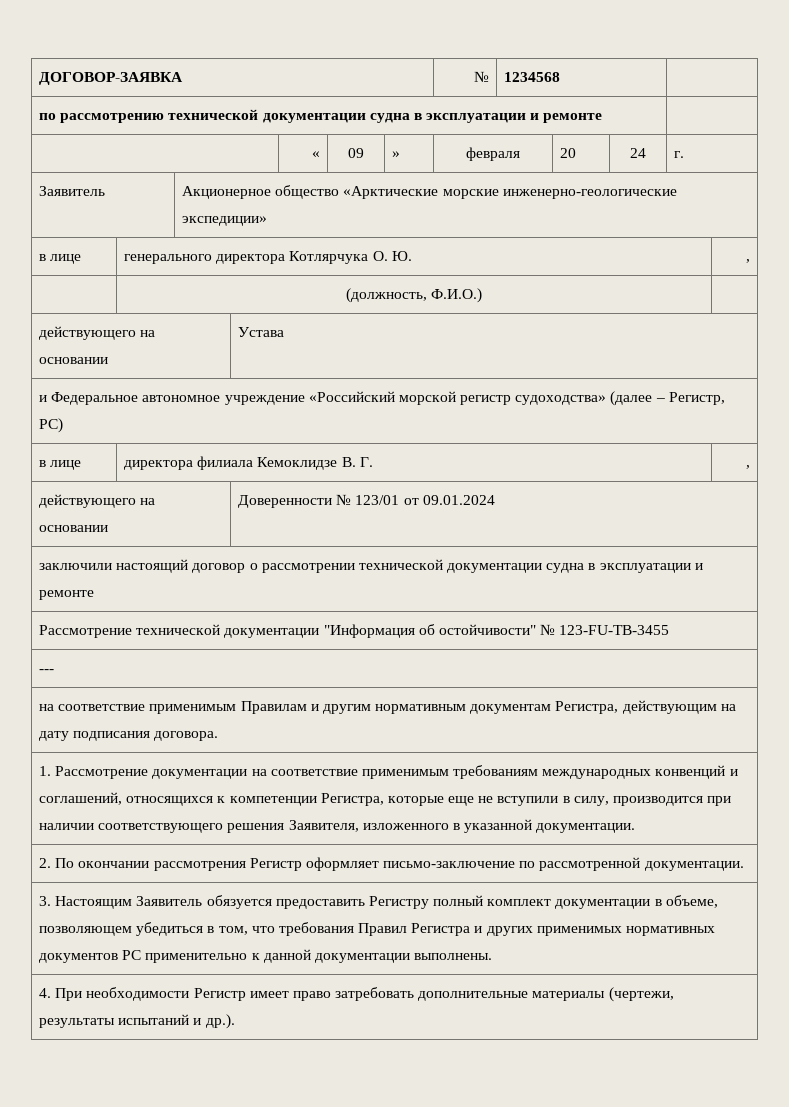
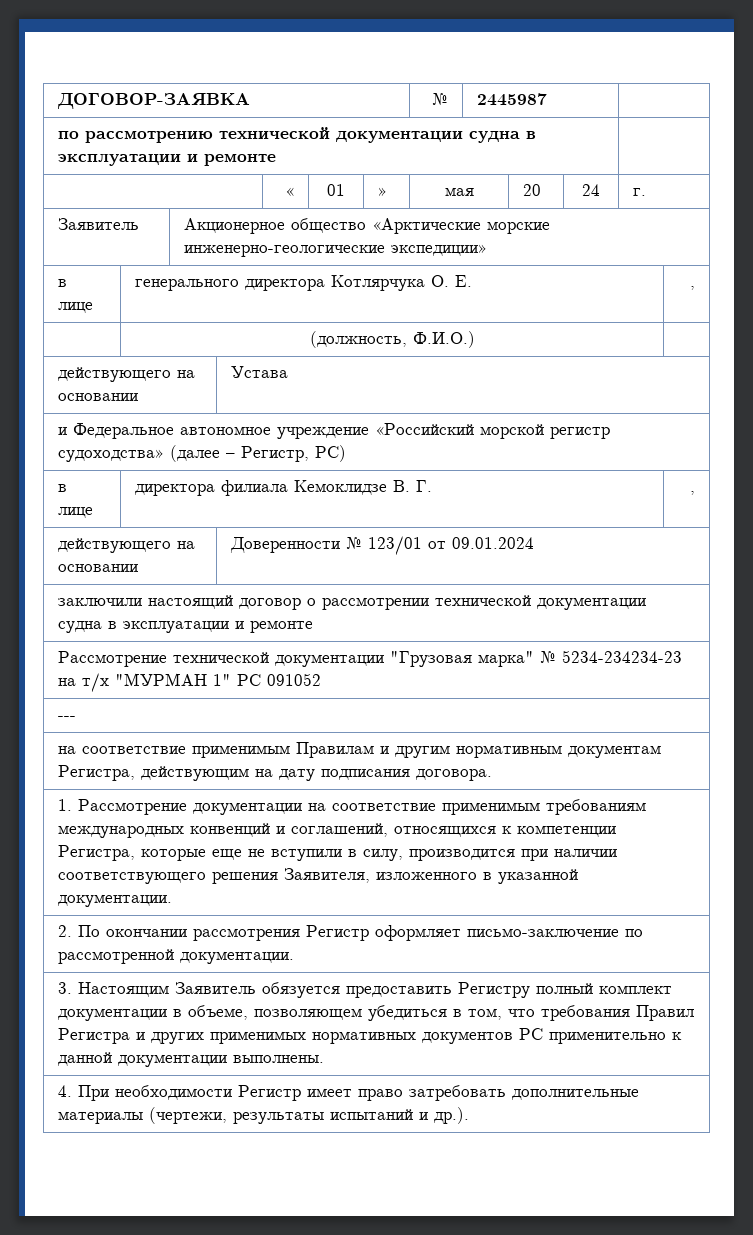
- ДОГОВОР-ЗАЯВКА | № | 1234568 |
+ ДОГОВОР-ЗАЯВКА | № | 2445987 |
- | « | 09 | » | февраля | 20 | 24 | г.
+ | « | 01 | » | мая | 20 | 24 | г.
- в лице | генерального директора Котлярчука О. Ю. | ,
+ в лице | генерального директора Котлярчука О. Е. | ,
- Рассмотрение технической документации "Информация об остойчивости" № 123-FU-TB-3455
+ Рассмотрение технической документации "Грузовая марка" № 5234-234234-23 на т/х "МУРМАН 1" РС 091052

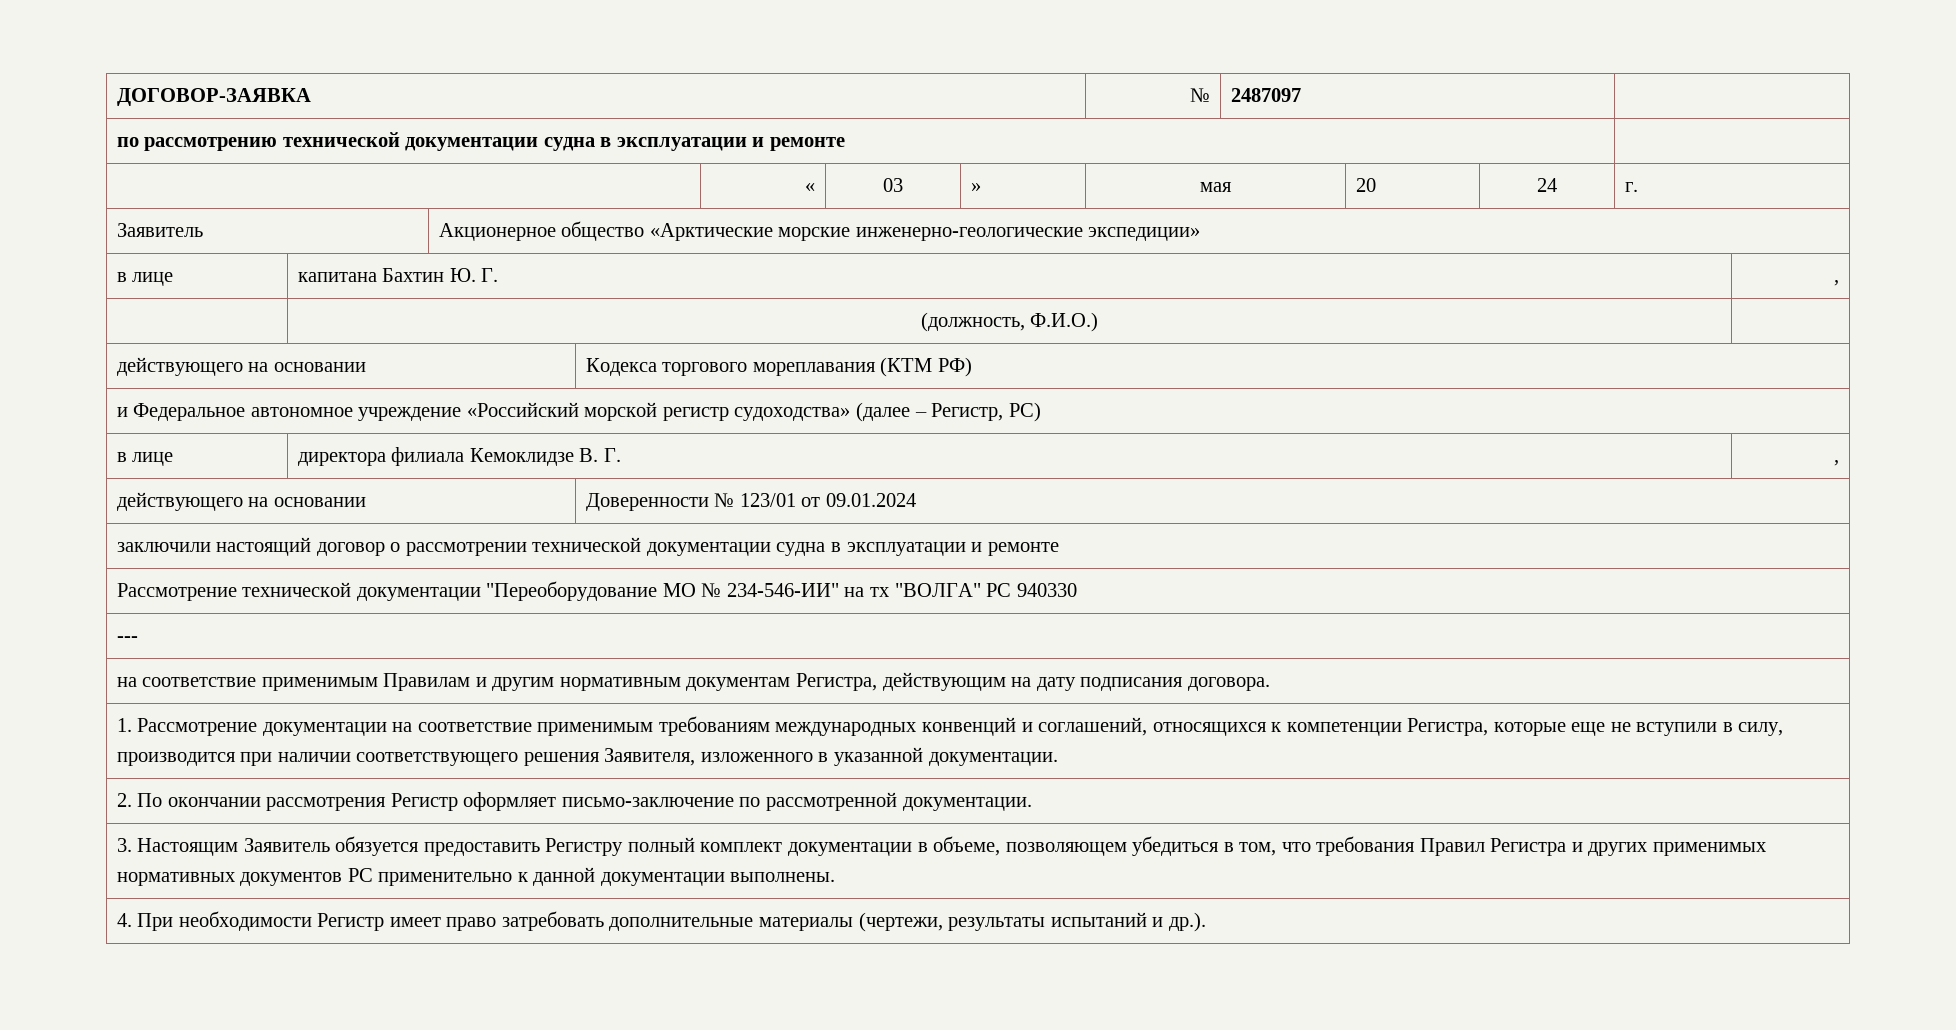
- ДОГОВОР-ЗАЯВКА | № | 2445987 |
+ ДОГОВОР-ЗАЯВКА | № | 2487097 |
- | « | 01 | » | мая | 20 | 24 | г.
+ | « | 03 | » | мая | 20 | 24 | г.
- в лице | генерального директора Котлярчука О. Е. | ,
+ в лице | капитана Бахтин Ю. Г. | ,
- действующего на основании | Устава
+ действующего на основании | Кодекса торгового мореплавания (КТМ РФ)
- Рассмотрение технической документации "Грузовая марка" № 5234-234234-23 на т/х "МУРМАН 1" РС 091052
+ Рассмотрение технической документации "Переоборудование МО № 234-546-ИИ" на тх "ВОЛГА" РС 940330

